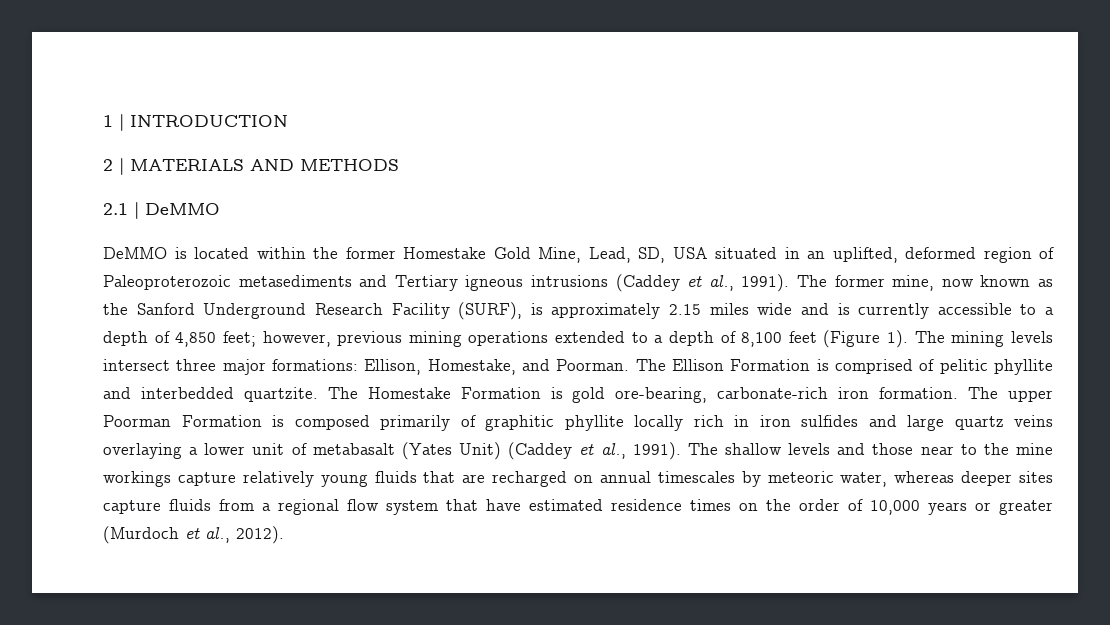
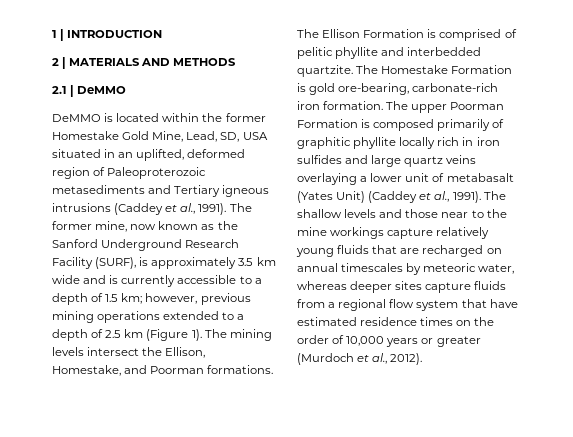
- The former mine, now known as the Sanford Underground Research Facility (SURF), is approximately 2.15 miles wide and is currently accessible to a depth of 4,850 feet; however, previous mining operations extended to a depth of 8,100 feet (Figure 1).
+ The former mine, now known as the Sanford Underground Research Facility (SURF), is approximately 3.5 km wide and is currently accessible to a depth of 1.5 km; however, previous mining operations extended to a depth of 2.5 km (Figure 1).
- The mining levels intersect three major formations: Ellison, Homestake, and Poorman.
+ The mining levels intersect the Ellison, Homestake, and Poorman formations.

